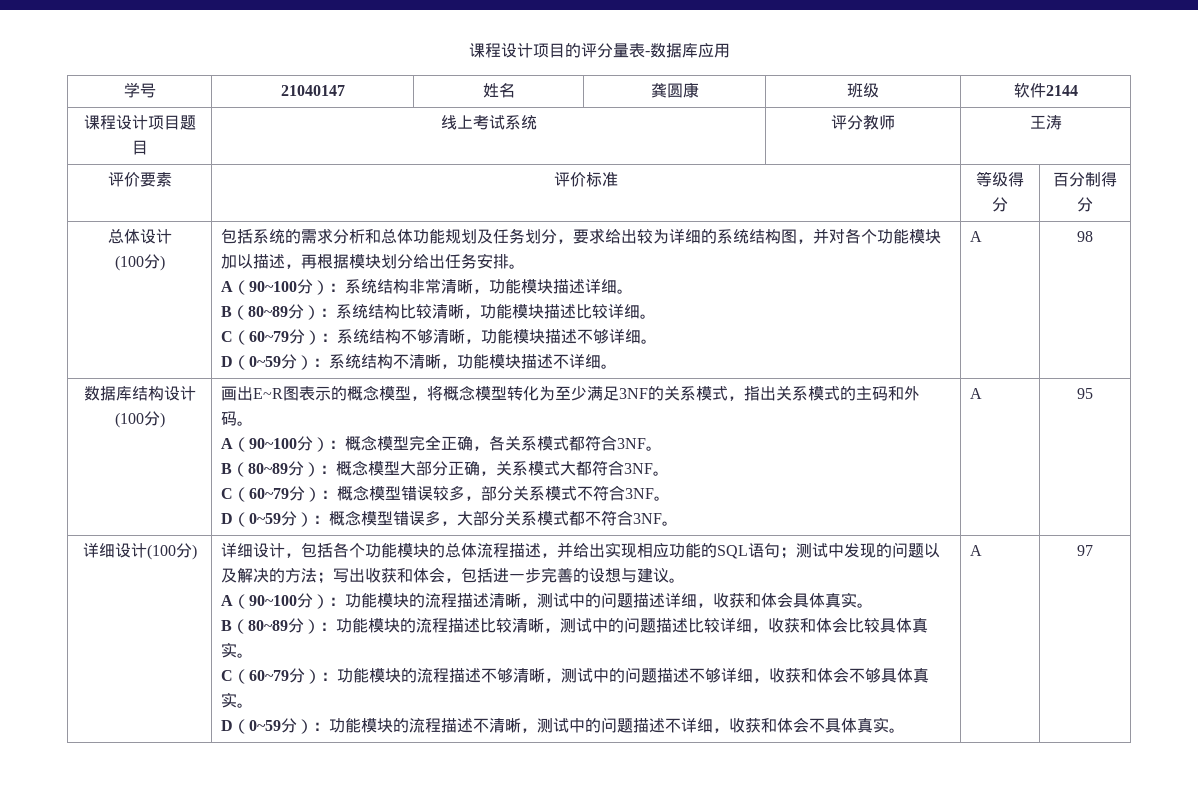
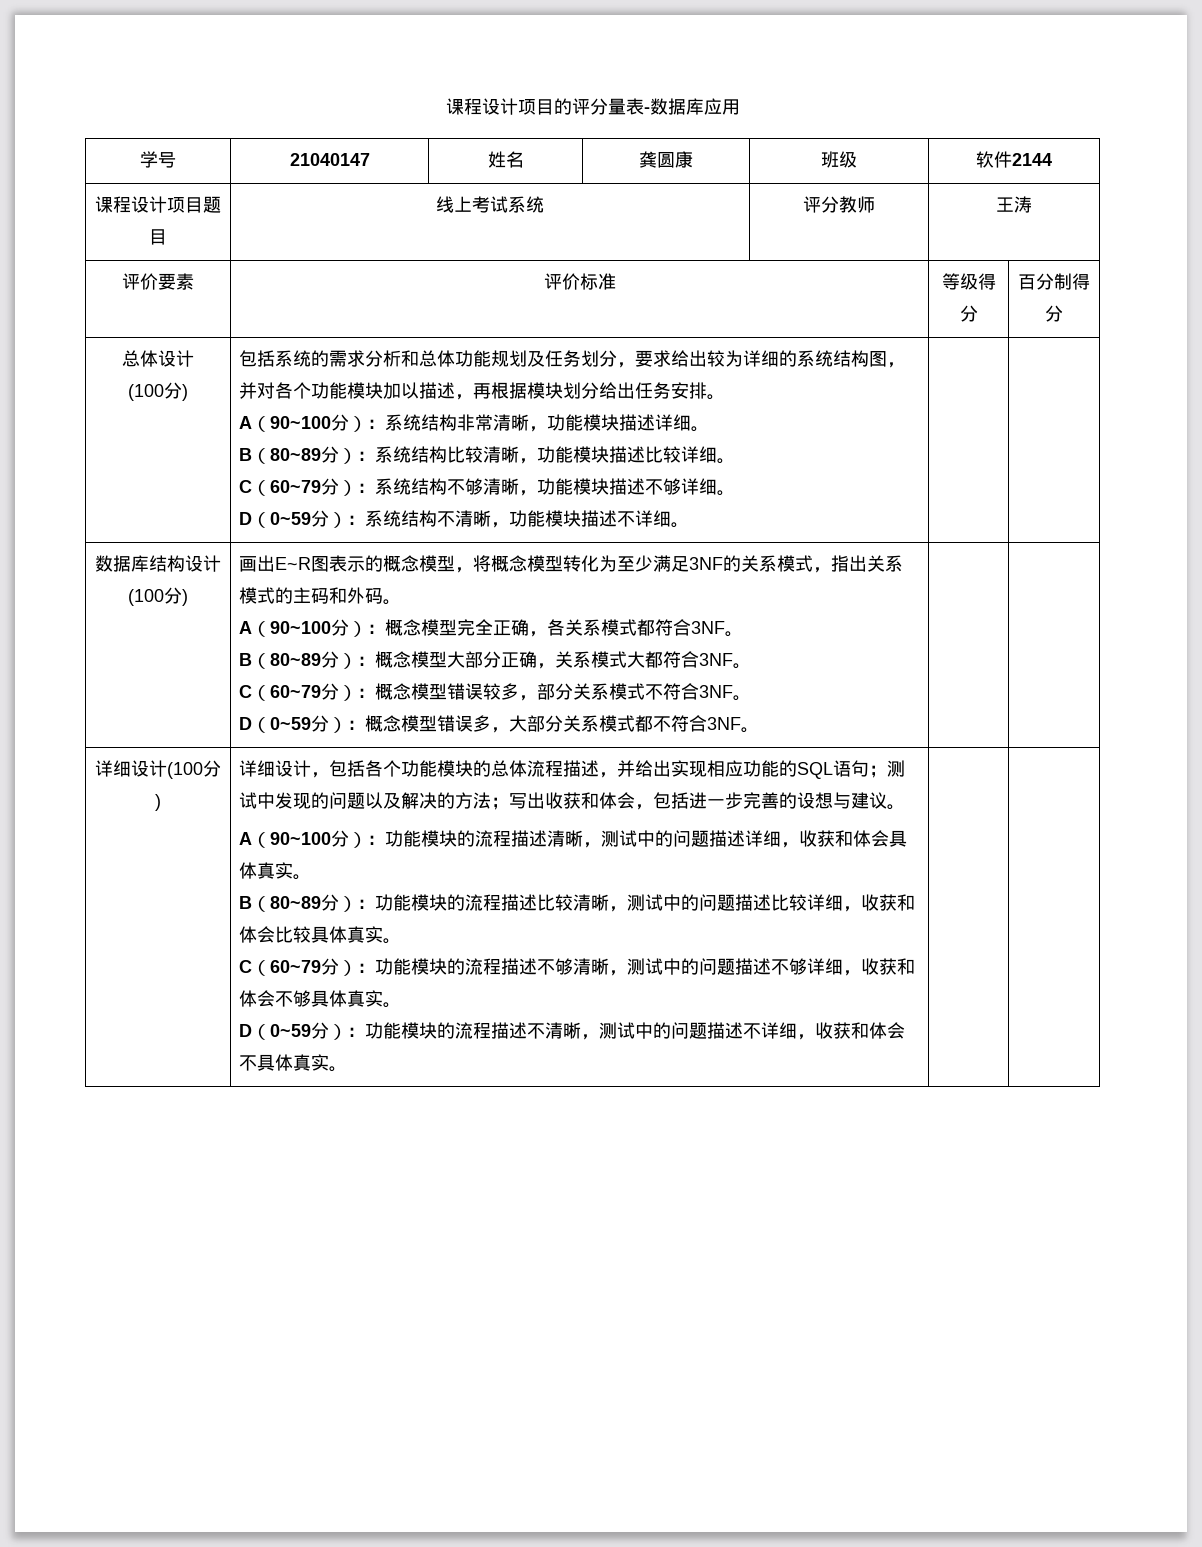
- A | 98
- A | 95
- A | 97

